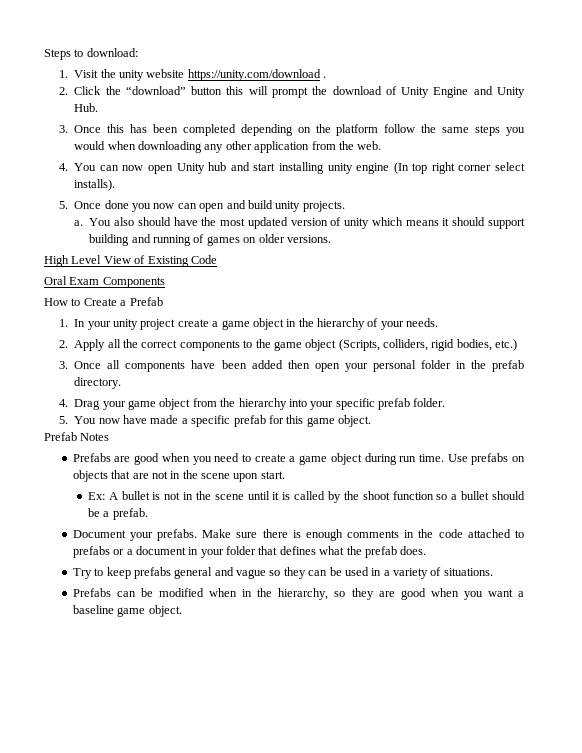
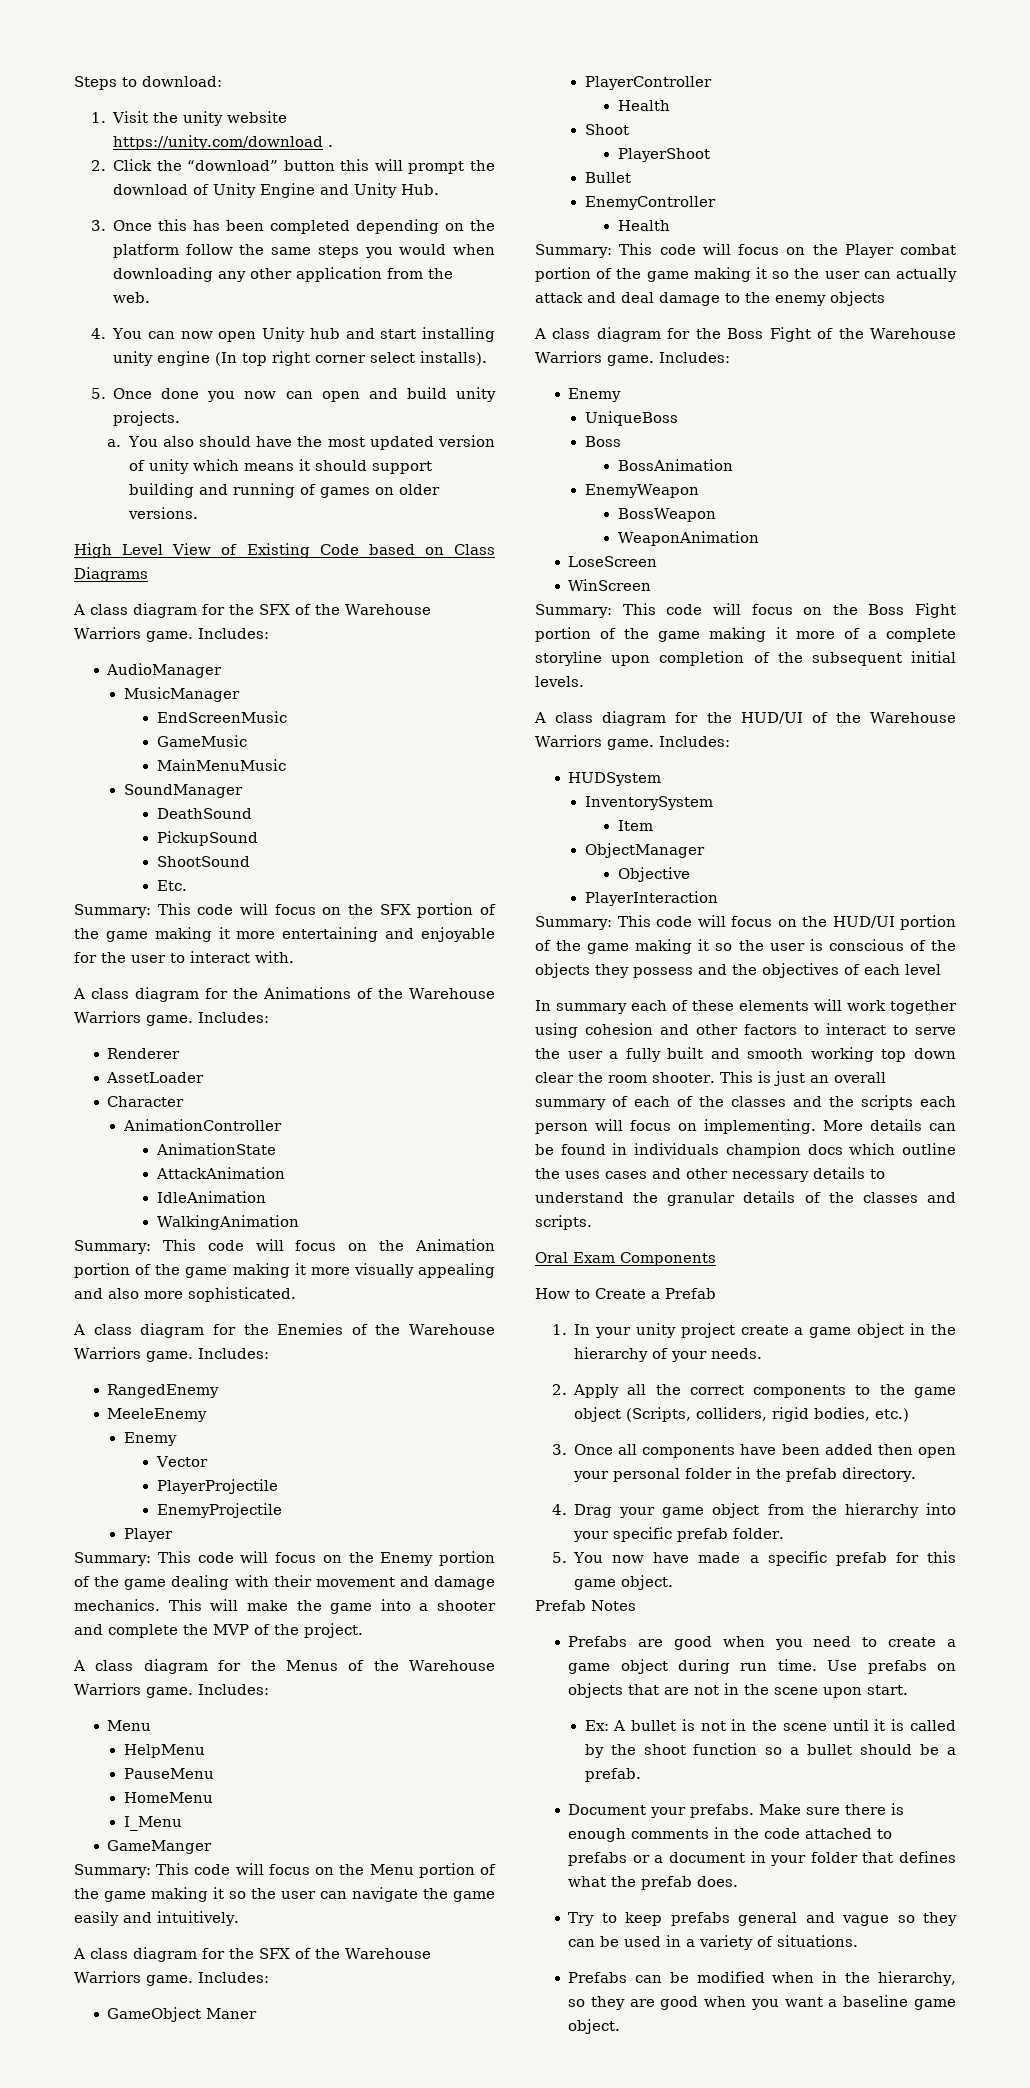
- High Level View of Existing Code
+ High Level View of Existing Code based on Class Diagrams
+ A class diagram for the SFX of the Warehouse Warriors game. Includes:
+ AudioManager
+ MusicManager
+ EndScreenMusic
+ GameMusic
+ MainMenuMusic
+ SoundManager
+ DeathSound
+ PickupSound
+ ShootSound
+ Etc.
+ Summary: This code will focus on the SFX portion of the game making it more entertaining and enjoyable for the user to interact with.
+ A class diagram for the Animations of the Warehouse Warriors game. Includes:
+ Renderer
+ AssetLoader
+ Character
+ AnimationController
+ AnimationState
+ AttackAnimation
+ IdleAnimation
+ WalkingAnimation
+ Summary: This code will focus on the Animation portion of the game making it more visually appealing and also more sophisticated.
+ A class diagram for the Enemies of the Warehouse Warriors game. Includes:
+ RangedEnemy
+ MeeleEnemy
+ Enemy
+ Vector
+ PlayerProjectile
+ EnemyProjectile
+ Player
+ Summary: This code will focus on the Enemy portion of the game dealing with their movement and damage mechanics. This will make the game into a shooter and complete the MVP of the project.
+ A class diagram for the Menus of the Warehouse Warriors game. Includes:
+ Menu
+ HelpMenu
+ PauseMenu
+ HomeMenu
+ I_Menu
+ GameManger
+ Summary: This code will focus on the Menu portion of the game making it so the user can navigate the game easily and intuitively.
+ A class diagram for the SFX of the Warehouse Warriors game. Includes:
+ GameObject Maner
+ PlayerController
+ Health
+ Shoot
+ PlayerShoot
+ Bullet
+ EnemyController
+ Health
+ Summary: This code will focus on the Player combat portion of the game making it so the user can actually attack and deal damage to the enemy objects
+ A class diagram for the Boss Fight of the Warehouse Warriors game. Includes:
+ Enemy
+ UniqueBoss
+ Boss
+ BossAnimation
+ EnemyWeapon
+ BossWeapon
+ WeaponAnimation
+ LoseScreen
+ WinScreen
+ Summary: This code will focus on the Boss Fight portion of the game making it more of a complete storyline upon completion of the subsequent initial levels.
+ A class diagram for the HUD/UI of the Warehouse Warriors game. Includes:
+ HUDSystem
+ InventorySystem
+ Item
+ ObjectManager
+ Objective
+ PlayerInteraction
+ Summary: This code will focus on the HUD/UI portion of the game making it so the user is conscious of the objects they possess and the objectives of each level
+ In summary each of these elements will work together using cohesion and other factors to interact to serve the user a fully built and smooth working top down clear the room shooter. This is just an overall summary of each of the classes and the scripts each person will focus on implementing. More details can be found in individuals champion docs which outline the uses cases and other necessary details to understand the granular details of the classes and scripts.

